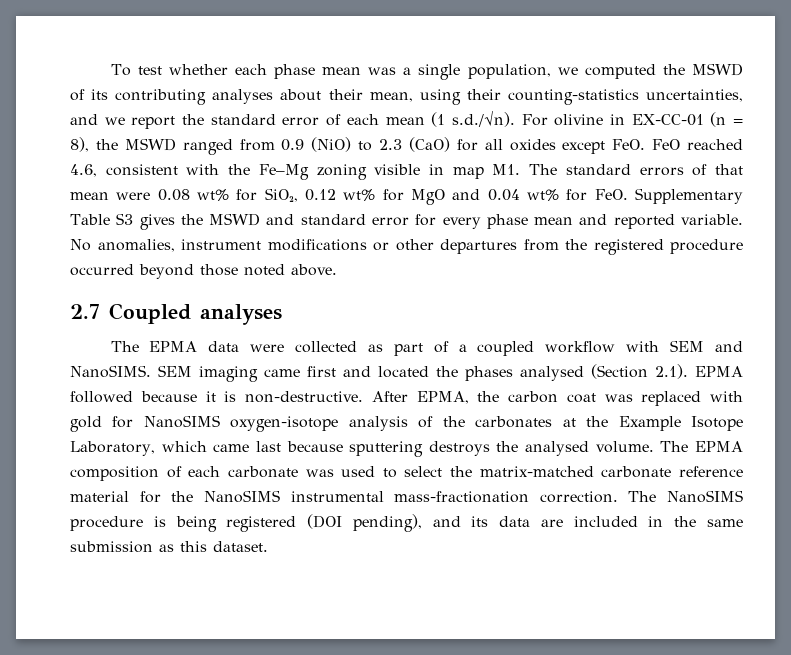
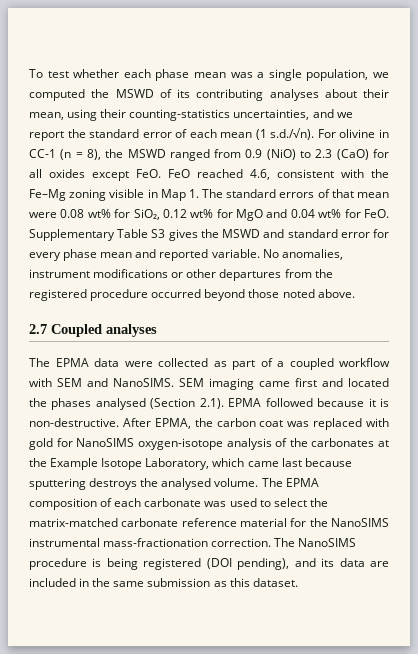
- To test whether each phase mean was a single population, we computed the MSWD of its contributing analyses about their mean, using their counting-statistics uncertainties, and we report the standard error of each mean (1 s.d./√n). For olivine in EX-CC-01 (n = 8), the MSWD ranged from 0.9 (NiO) to 2.3 (CaO) for all oxides except FeO. FeO reached 4.6, consistent with the Fe–Mg zoning visible in map M1. The standard errors of that mean were 0.08 wt% for SiO₂, 0.12 wt% for MgO and 0.04 wt% for FeO. Supplementary Table S3 gives the MSWD and standard error for every phase mean and reported variable.
+ To test whether each phase mean was a single population, we computed the MSWD of its contributing analyses about their mean, using their counting-statistics uncertainties, and we report the standard error of each mean (1 s.d./√n). For olivine in CC-1 (n = 8), the MSWD ranged from 0.9 (NiO) to 2.3 (CaO) for all oxides except FeO. FeO reached 4.6, consistent with the Fe–Mg zoning visible in Map 1. The standard errors of that mean were 0.08 wt% for SiO₂, 0.12 wt% for MgO and 0.04 wt% for FeO. Supplementary Table S3 gives the MSWD and standard error for every phase mean and reported variable.

